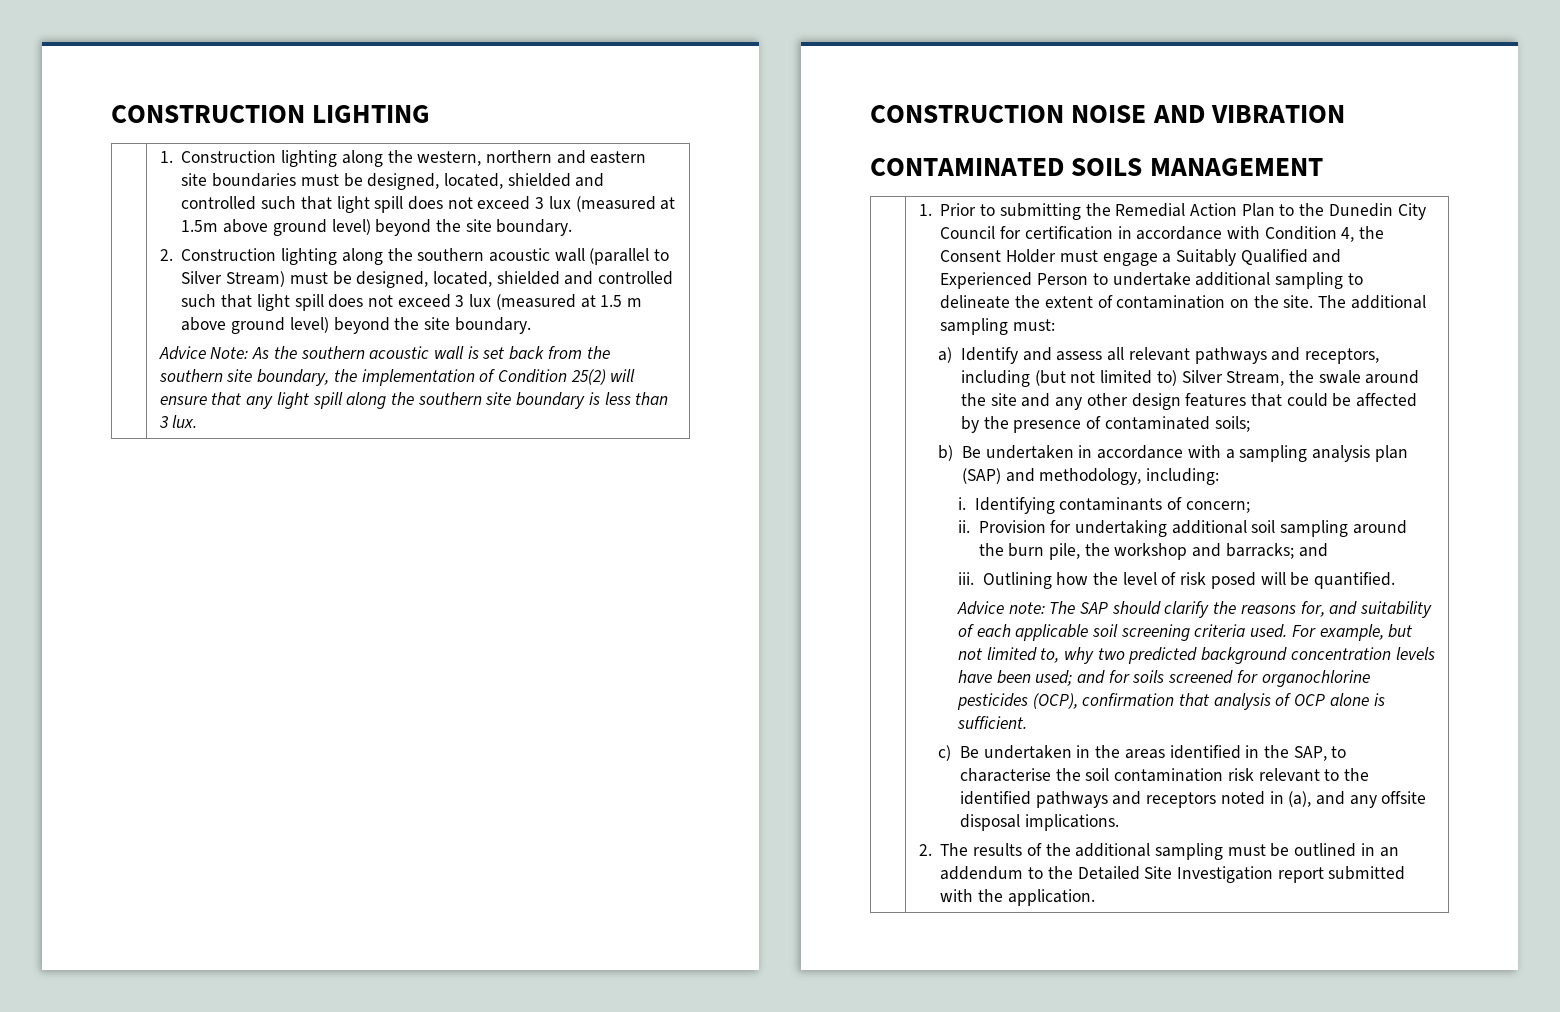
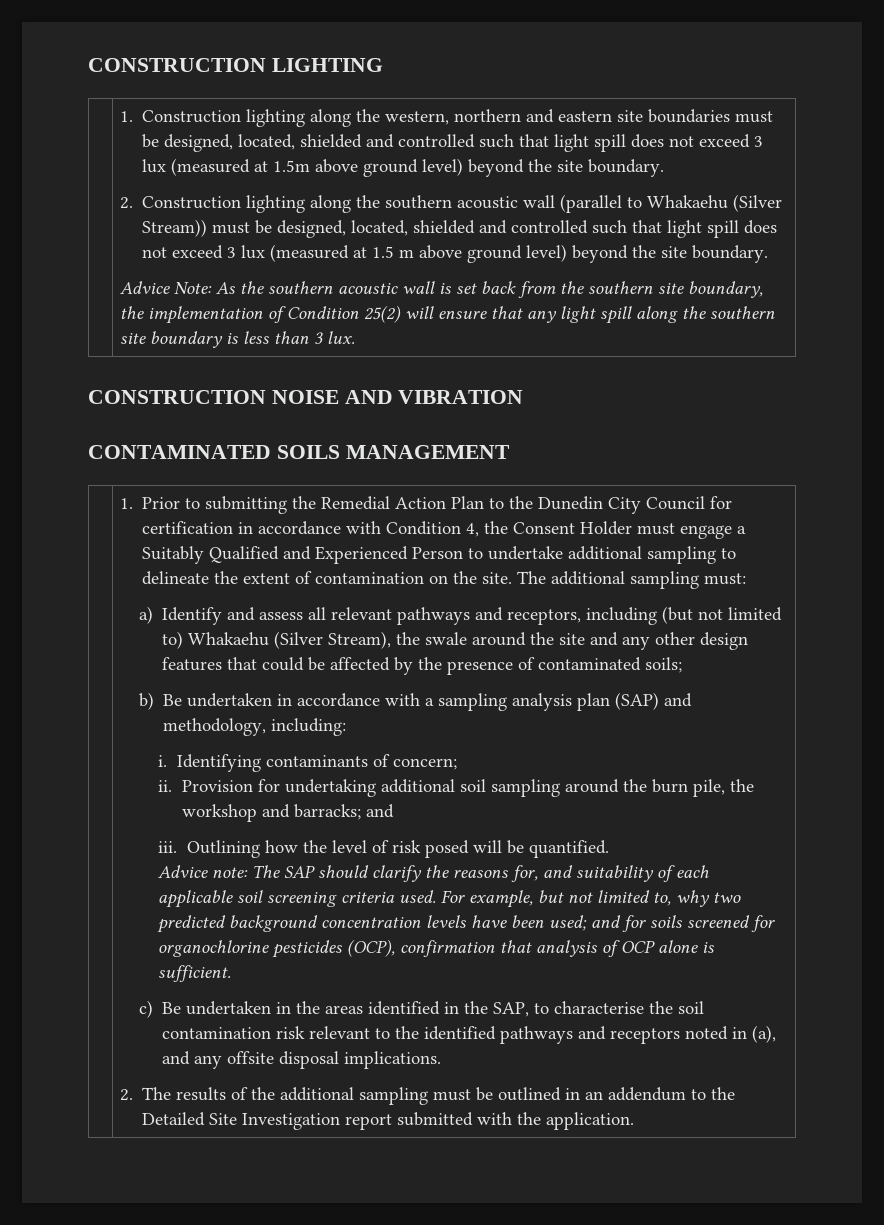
- 2. Construction lighting along the southern acoustic wall (parallel to Silver Stream) must be designed, located, shielded and controlled such that light spill does not exceed 3 lux (measured at 1.5 m above ground level) beyond the site boundary.
+ 2. Construction lighting along the southern acoustic wall (parallel to Whakaehu (Silver Stream)) must be designed, located, shielded and controlled such that light spill does not exceed 3 lux (measured at 1.5 m above ground level) beyond the site boundary.
- a) Identify and assess all relevant pathways and receptors, including (but not limited to) Silver Stream, the swale around the site and any other design features that could be affected by the presence of contaminated soils;
+ a) Identify and assess all relevant pathways and receptors, including (but not limited to) Whakaehu (Silver Stream), the swale around the site and any other design features that could be affected by the presence of contaminated soils;

